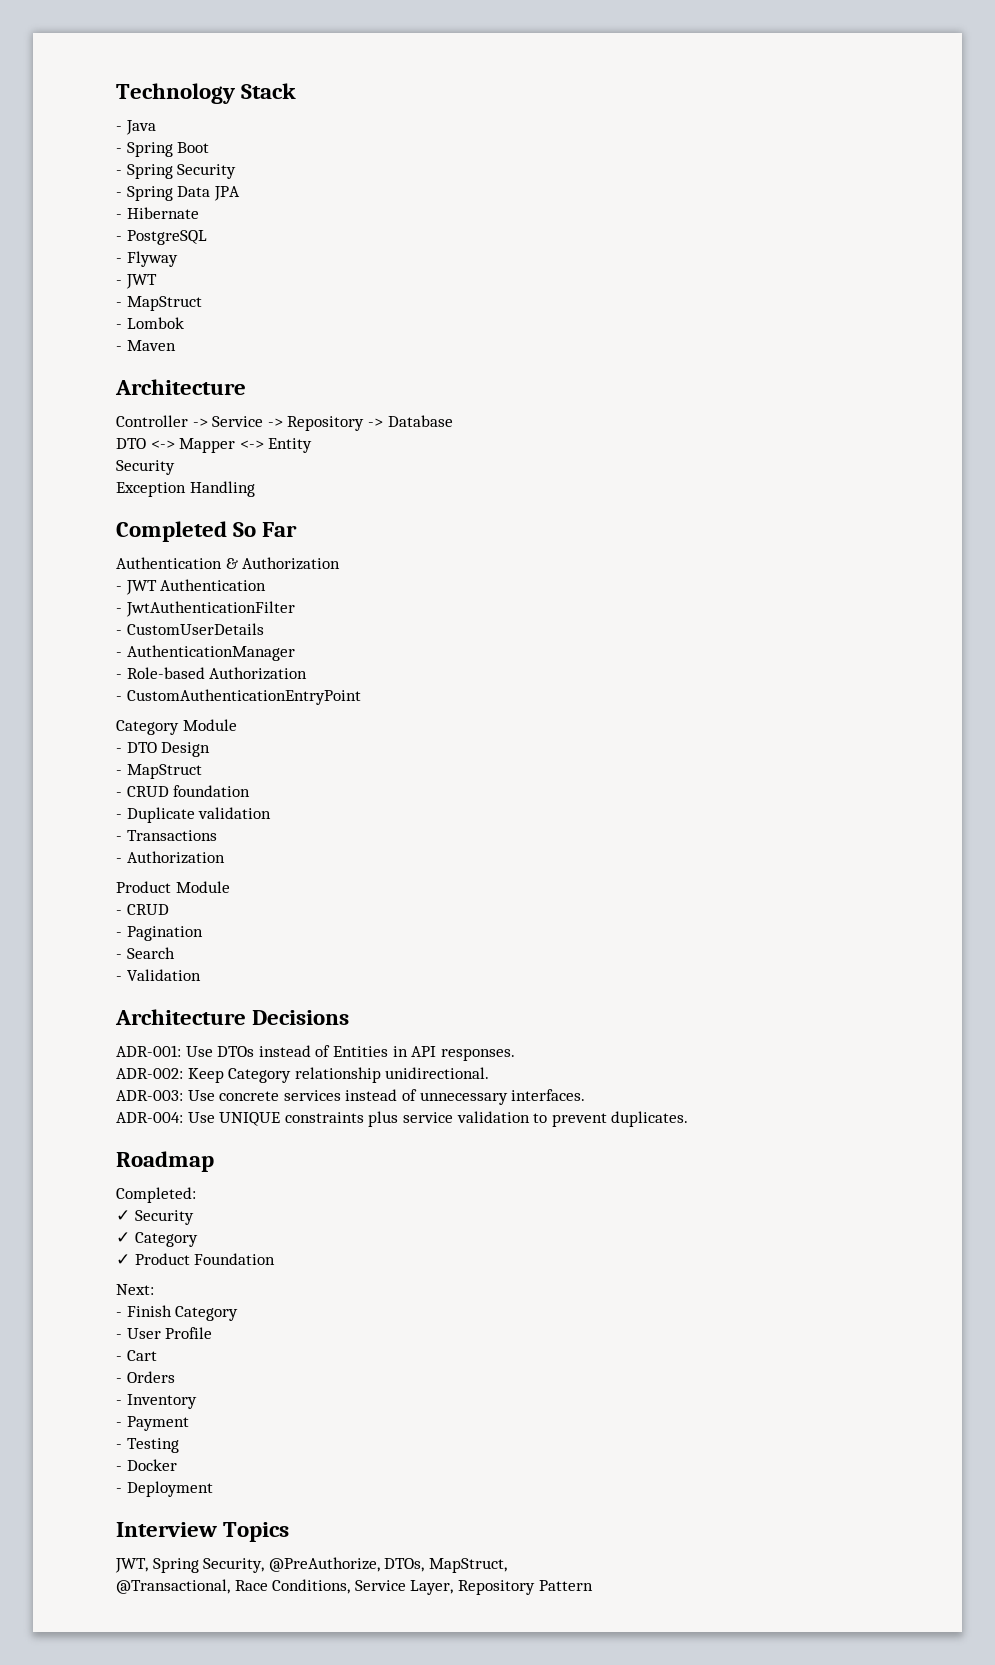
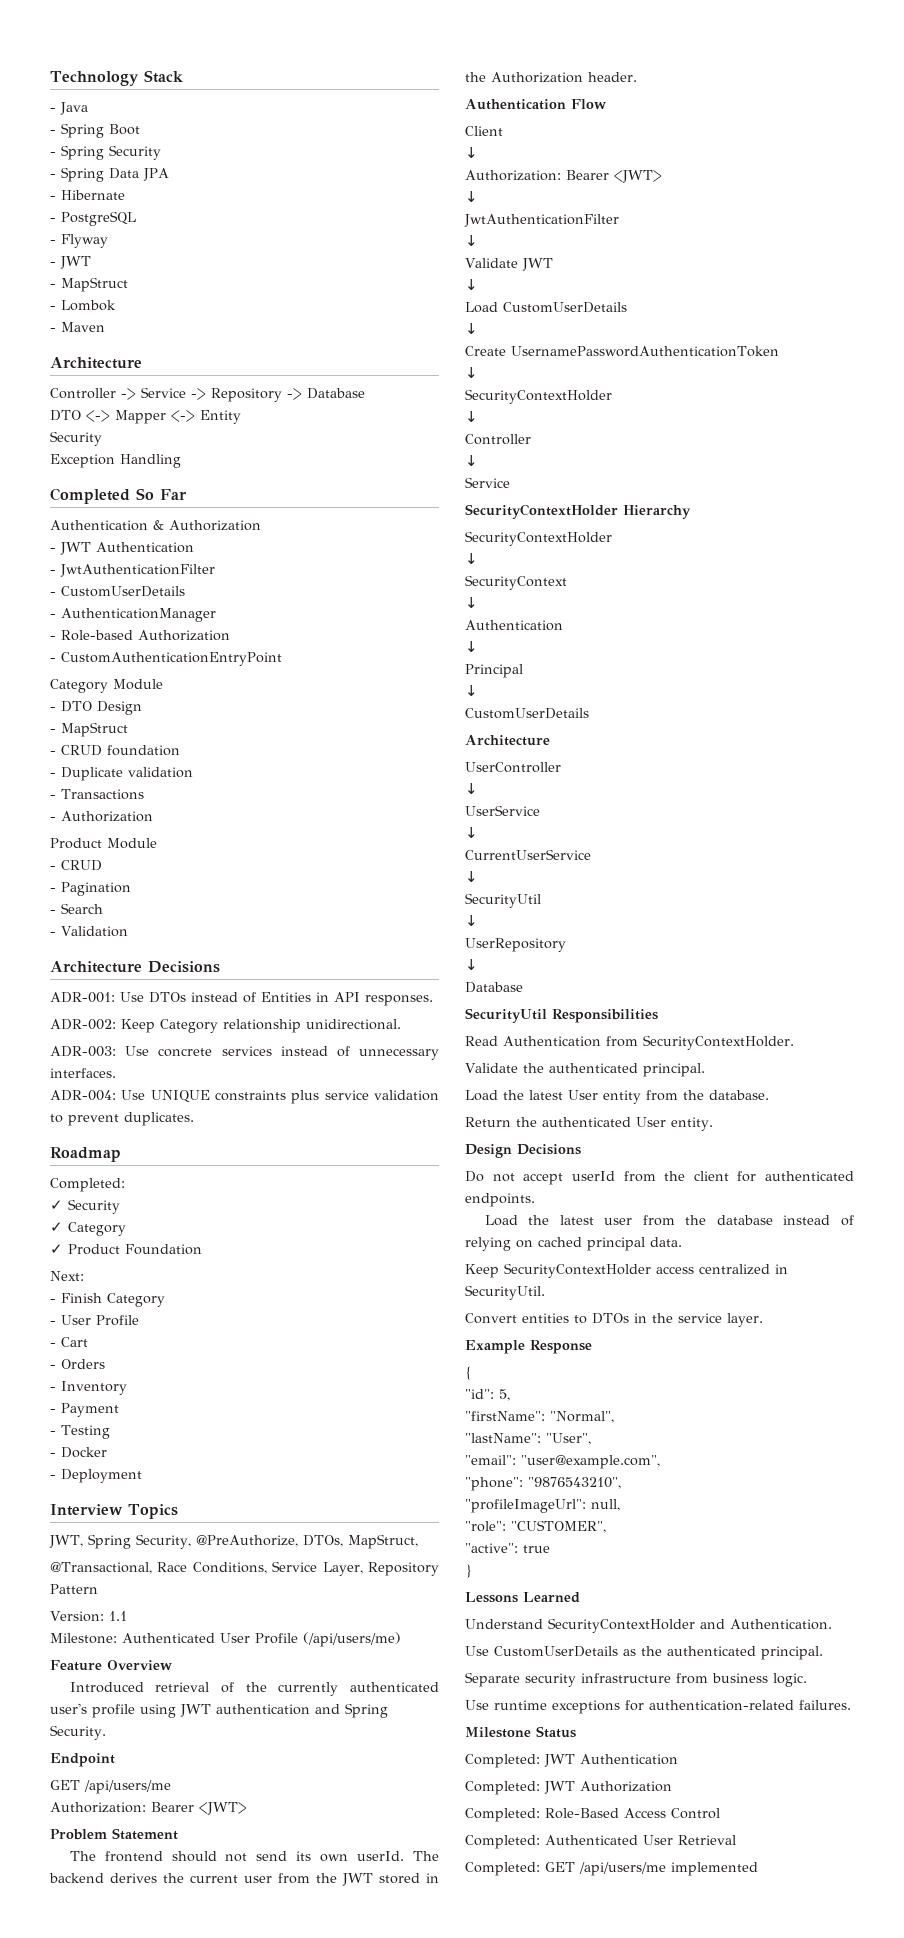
+ Version: 1.1
+ Milestone: Authenticated User Profile (/api/users/me)
+ Feature Overview
+ Introduced retrieval of the currently authenticated user's profile using JWT authentication and Spring Security.
+ Endpoint
+ GET /api/users/me
+ Authorization: Bearer <JWT>
+ Problem Statement
+ The frontend should not send its own userId. The backend derives the current user from the JWT stored in the Authorization header.
+ Authentication Flow
+ Client
+ ↓
+ Authorization: Bearer <JWT>
+ ↓
+ JwtAuthenticationFilter
+ ↓
+ Validate JWT
+ ↓
+ Load CustomUserDetails
+ ↓
+ Create UsernamePasswordAuthenticationToken
+ ↓
+ SecurityContextHolder
+ ↓
+ Controller
+ ↓
+ Service
+ SecurityContextHolder Hierarchy
+ SecurityContextHolder
+ ↓
+ SecurityContext
+ ↓
+ Authentication
+ ↓
+ Principal
+ ↓
+ CustomUserDetails
+ Architecture
+ UserController
+ ↓
+ UserService
+ ↓
+ CurrentUserService
+ ↓
+ SecurityUtil
+ ↓
+ UserRepository
+ ↓
+ Database
+ SecurityUtil Responsibilities
+ Read Authentication from SecurityContextHolder.
+ Validate the authenticated principal.
+ Load the latest User entity from the database.
+ Return the authenticated User entity.
+ Design Decisions
+ Do not accept userId from the client for authenticated endpoints.
+ Load the latest user from the database instead of relying on cached principal data.
+ Keep SecurityContextHolder access centralized in SecurityUtil.
+ Convert entities to DTOs in the service layer.
+ Example Response
+ {
+ "id": 5,
+ "firstName": "Normal",
+ "lastName": "User",
+ "email": "user@example.com",
+ "phone": "9876543210",
+ "profileImageUrl": null,
+ "role": "CUSTOMER",
+ "active": true
+ }
+ Lessons Learned
+ Understand SecurityContextHolder and Authentication.
+ Use CustomUserDetails as the authenticated principal.
+ Separate security infrastructure from business logic.
+ Use runtime exceptions for authentication-related failures.
+ Milestone Status
+ Completed: JWT Authentication
+ Completed: JWT Authorization
+ Completed: Role-Based Access Control
+ Completed: Authenticated User Retrieval
+ Completed: GET /api/users/me implemented

